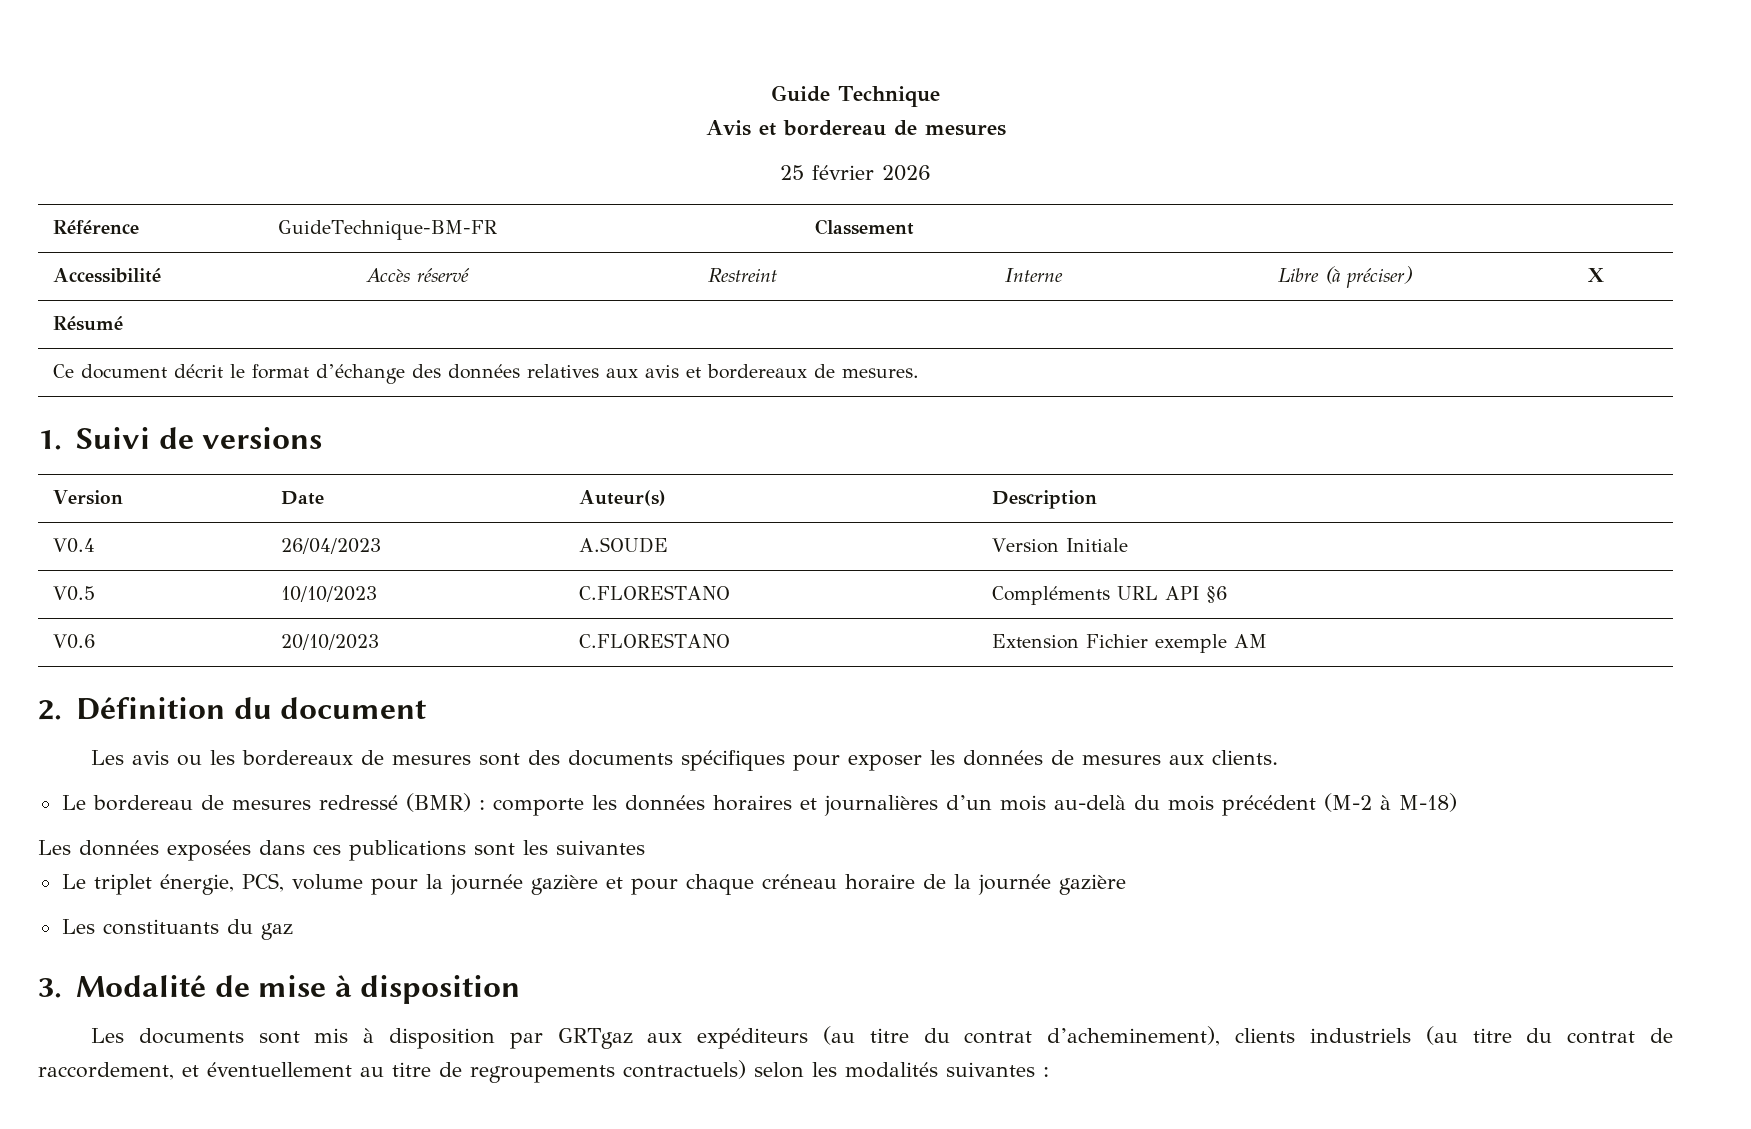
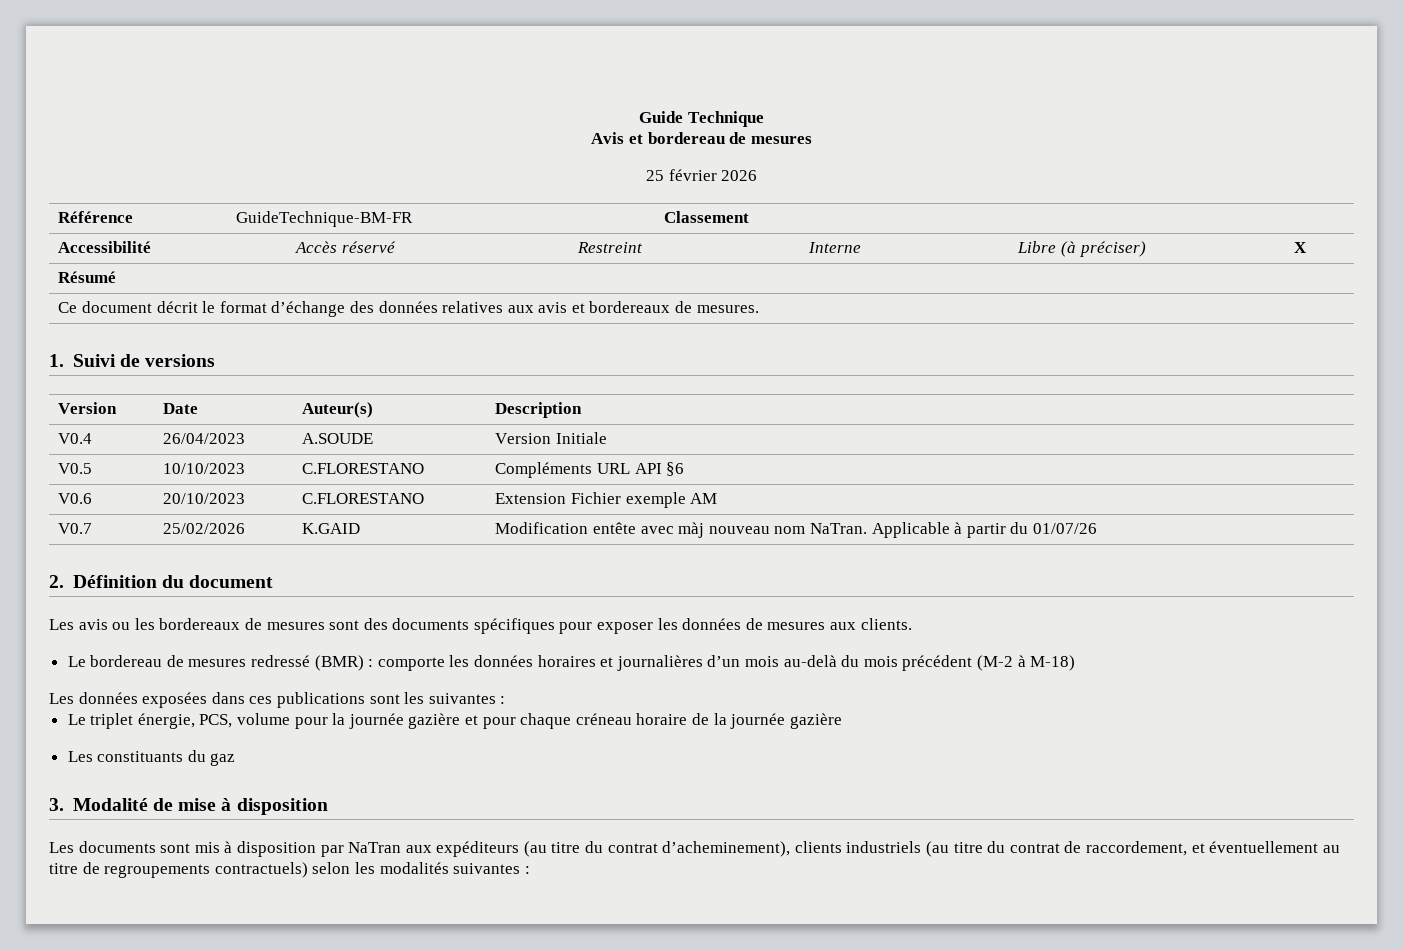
+ V0.7 | 25/02/2026 | K.GAID | Modification entête avec màj nouveau nom NaTran. Applicable à partir du 01/07/26
- Les données exposées dans ces publications sont les suivantes
+ Les données exposées dans ces publications sont les suivantes :
- Les documents sont mis à disposition par GRTgaz aux expéditeurs (au titre du contrat d’acheminement), clients industriels (au titre du contrat de raccordement, et éventuellement au titre de regroupements contractuels) selon les modalités suivantes :
+ Les documents sont mis à disposition par NaTran aux expéditeurs (au titre du contrat d’acheminement), clients industriels (au titre du contrat de raccordement, et éventuellement au titre de regroupements contractuels) selon les modalités suivantes :

